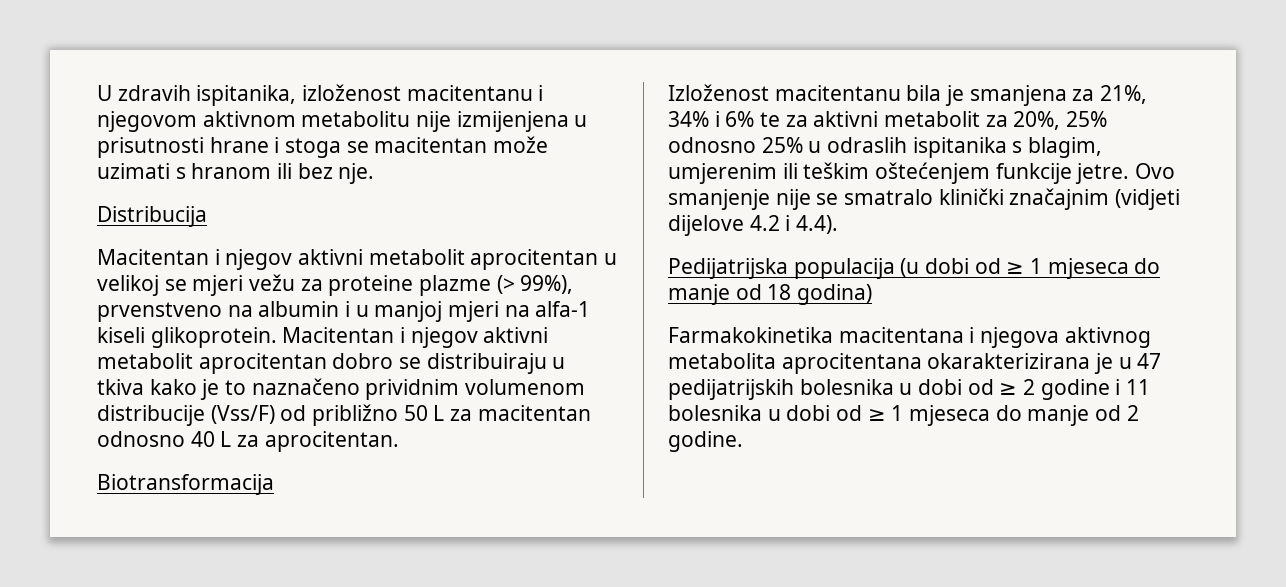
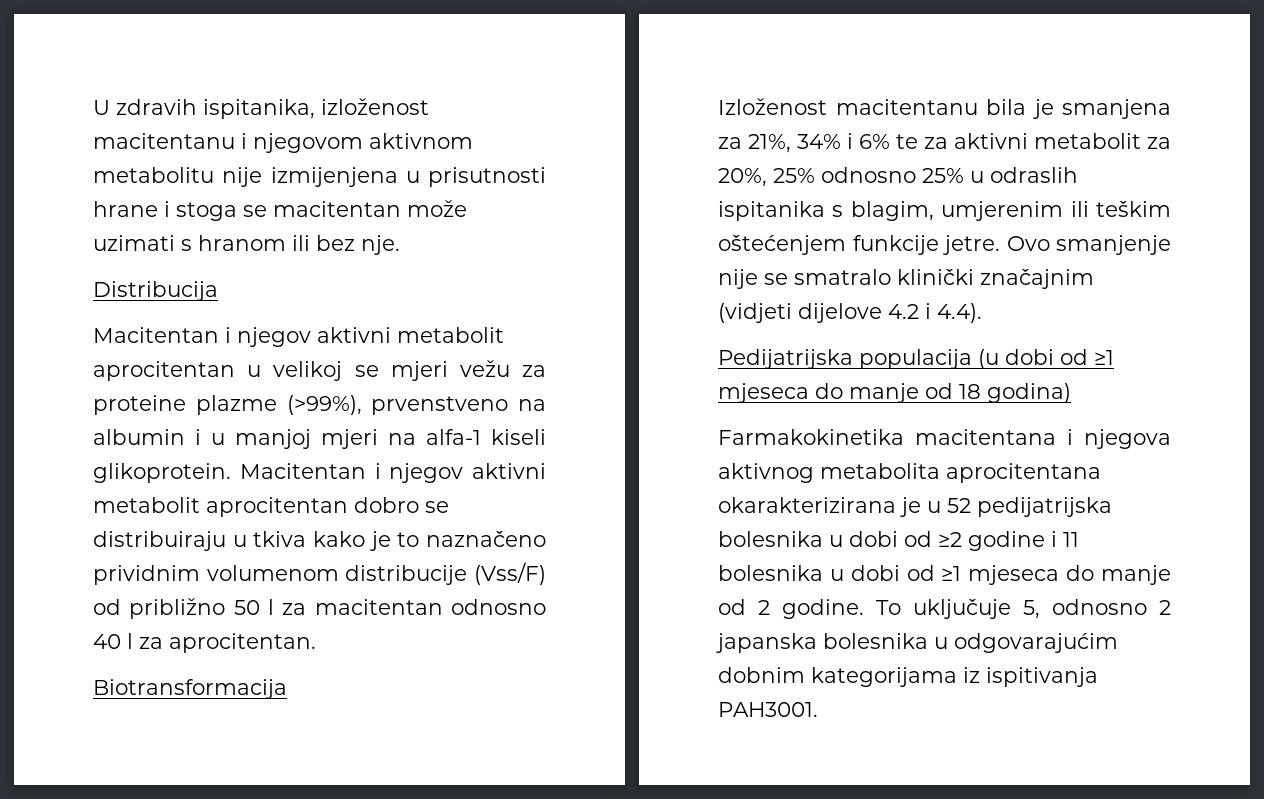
- Macitentan i njegov aktivni metabolit aprocitentan u velikoj se mjeri vežu za proteine plazme (> 99%), prvenstveno na albumin i u manjoj mjeri na alfa-1 kiseli glikoprotein.
+ Macitentan i njegov aktivni metabolit aprocitentan u velikoj se mjeri vežu za proteine plazme (>99%), prvenstveno na albumin i u manjoj mjeri na alfa-1 kiseli glikoprotein.
- Macitentan i njegov aktivni metabolit aprocitentan dobro se distribuiraju u tkiva kako je to naznačeno prividnim volumenom distribucije (Vss/F) od približno 50 L za macitentan odnosno 40 L za aprocitentan.
+ Macitentan i njegov aktivni metabolit aprocitentan dobro se distribuiraju u tkiva kako je to naznačeno prividnim volumenom distribucije (Vss/F) od približno 50 l za macitentan odnosno 40 l za aprocitentan.
- Pedijatrijska populacija (u dobi od ≥ 1 mjeseca do manje od 18 godina)
+ Pedijatrijska populacija (u dobi od ≥1 mjeseca do manje od 18 godina)
- Farmakokinetika macitentana i njegova aktivnog metabolita aprocitentana okarakterizirana je u 47 pedijatrijskih bolesnika u dobi od ≥ 2 godine i 11 bolesnika u dobi od ≥ 1 mjeseca do manje od 2 godine.
+ Farmakokinetika macitentana i njegova aktivnog metabolita aprocitentana okarakterizirana je u 52 pedijatrijska bolesnika u dobi od ≥2 godine i 11 bolesnika u dobi od ≥1 mjeseca do manje od 2 godine.
+ To uključuje 5, odnosno 2 japanska bolesnika u odgovarajućim dobnim kategorijama iz ispitivanja PAH3001.

